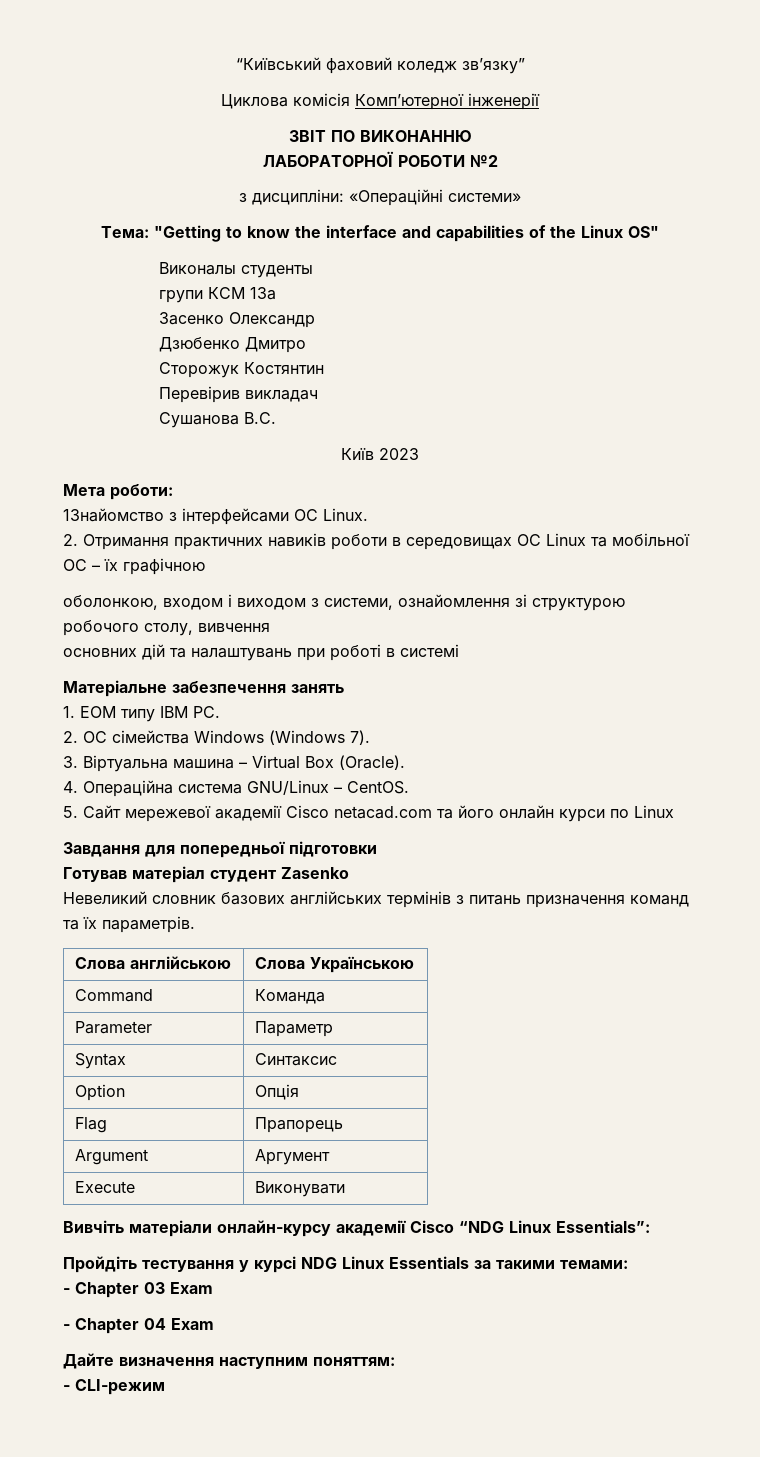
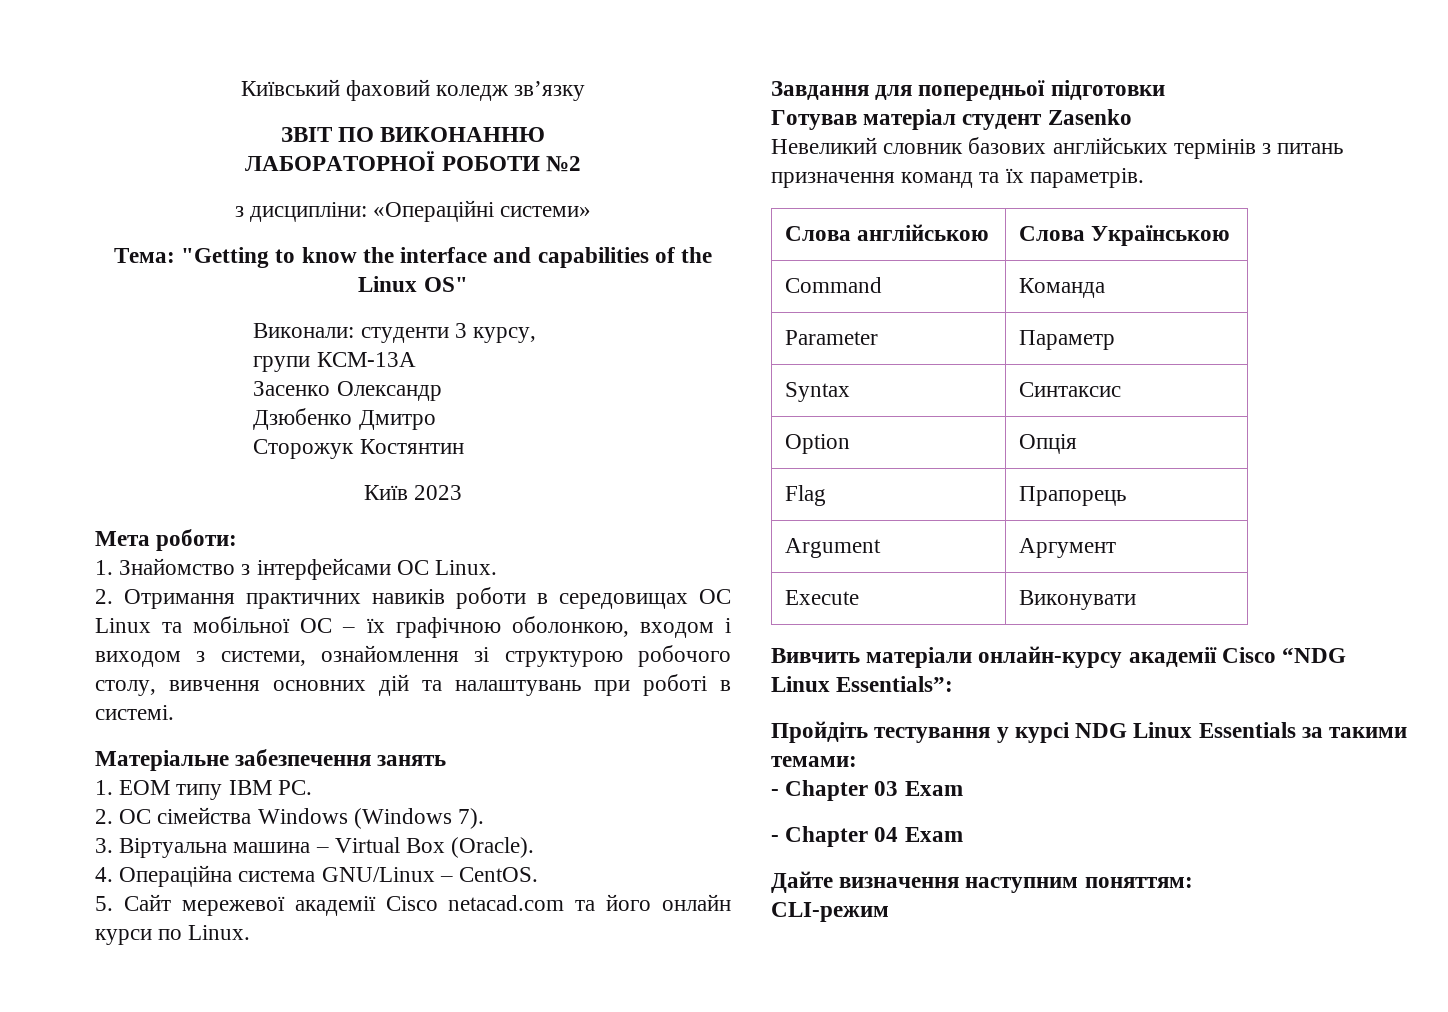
- “Київський фаховий коледж зв’язку”
- Циклова комісія Комп’ютерної інженерії
+ Київський фаховий коледж зв’язку
- Виконалы студенты
+ Виконали: студенти 3 курсу,
- групи КСМ 13а
+ групи КСМ-13А
- Перевірив викладач
- Сушанова В.С.
- 1Знайомство з інтерфейсами ОС Linux.
+ 1. Знайомство з інтерфейсами ОС Linux.
- 2. Отримання практичних навиків роботи в середовищах ОС Linux та мобільної ОС – їх графічною
- оболонкою, входом і виходом з системи, ознайомлення зі структурою робочого столу, вивчення
- основних дій та налаштувань при роботі в системі
+ 2. Отримання практичних навиків роботи в середовищах ОС Linux та мобільної ОС – їх графічною оболонкою, входом і виходом з системи, ознайомлення зі структурою робочого столу, вивчення основних дій та налаштувань при роботі в системі.
- 5. Сайт мережевої академії Cisco netacad.com та його онлайн курси по Linux
+ 5. Сайт мережевої академії Cisco netacad.com та його онлайн курси по Linux.
- Вивчіть матеріали онлайн-курсу академії Cisco “NDG Linux Essentials”:
+ Вивчить матеріали онлайн-курсу академії Cisco “NDG Linux Essentials”:
- - CLI-режим
+ CLI-режим

